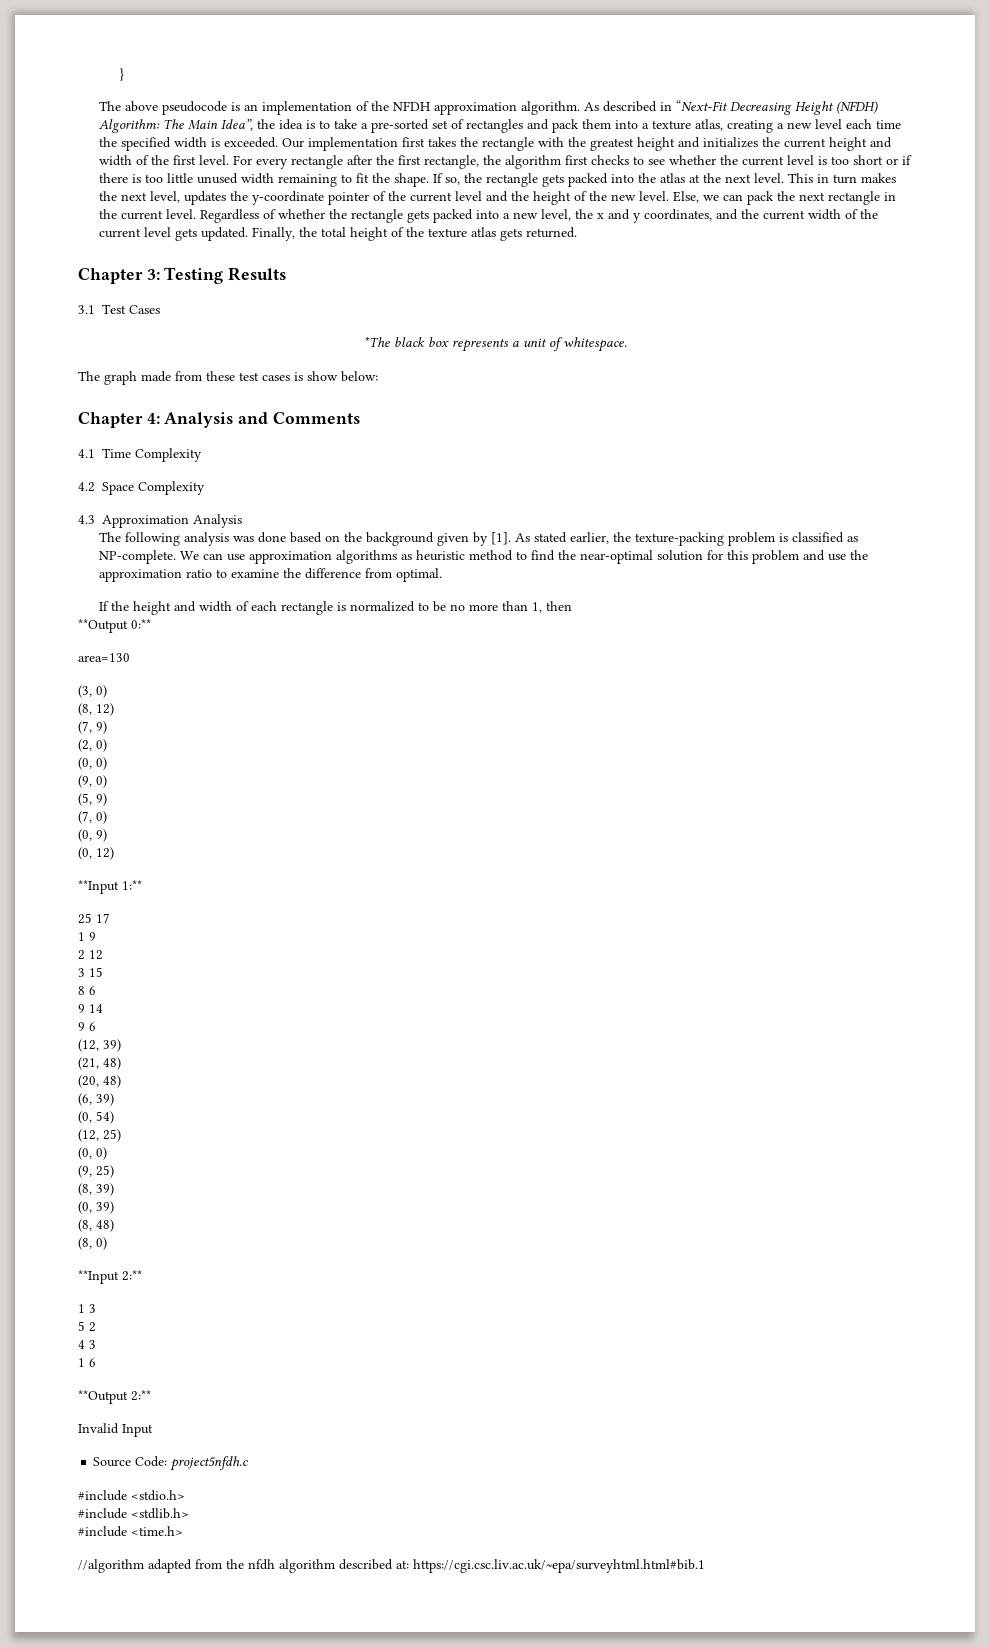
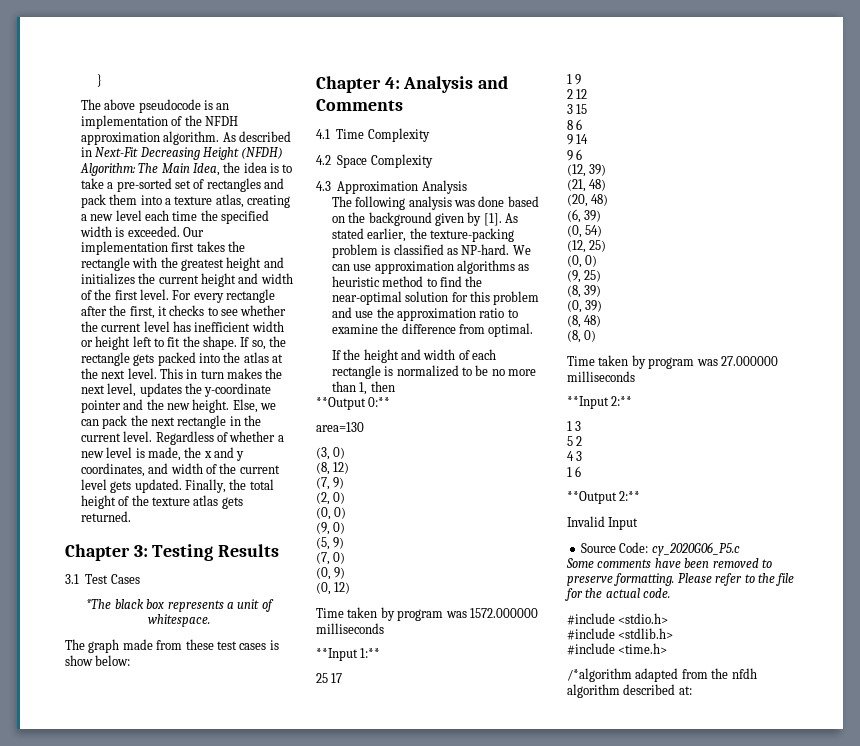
- As described in “Next-Fit Decreasing Height (NFDH) Algorithm: The Main Idea”, the idea is to take a pre-sorted set of rectangles and pack them into a texture atlas, creating a new level each time the specified width is exceeded.
+ As described in Next-Fit Decreasing Height (NFDH) Algorithm: The Main Idea, the idea is to take a pre-sorted set of rectangles and pack them into a texture atlas, creating a new level each time the specified width is exceeded.
- For every rectangle after the first rectangle, the algorithm first checks to see whether the current level is too short or if there is too little unused width remaining to fit the shape.
+ For every rectangle after the first, it checks to see whether the current level has inefficient width or height left to fit the shape.
- This in turn makes the next level, updates the y-coordinate pointer of the current level and the height of the new level.
+ This in turn makes the next level, updates the y-coordinate pointer and the new height.
- Regardless of whether the rectangle gets packed into a new level, the x and y coordinates, and the current width of the current level gets updated.
+ Regardless of whether a new level is made, the x and y coordinates, and width of the current level gets updated.
- As stated earlier, the texture-packing problem is classified as NP-complete.
+ As stated earlier, the texture-packing problem is classified as NP-hard.
+ Time taken by program was 1572.000000 milliseconds
+ Time taken by program was 27.000000 milliseconds
- Source Code: project5nfdh.c
+ Source Code: cy_2020G06_P5.c
+ Some comments have been removed to preserve formatting. Please refer to the file for the actual code.
- //algorithm adapted from the nfdh algorithm described at: https://cgi.csc.liv.ac.uk/~epa/surveyhtml.html#bib.1
+ /*algorithm adapted from the nfdh algorithm described at:

